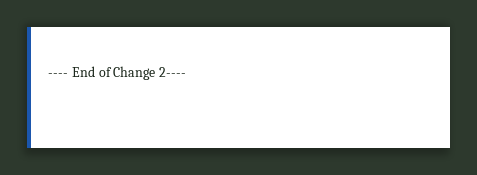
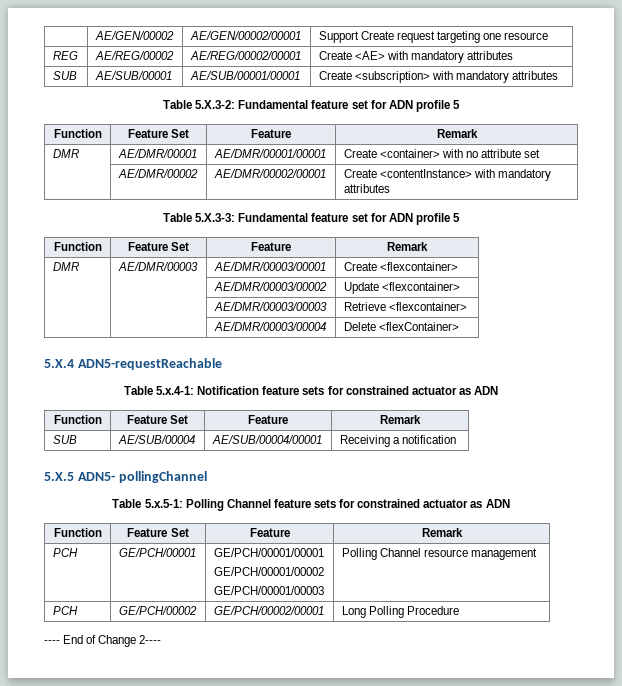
+ | AE/GEN/00002 | AE/GEN/00002/00001 | Support Create request targeting one resource
+ REG | AE/REG/00002 | AE/REG/00002/00001 | Create <AE> with mandatory attributes
+ SUB | AE/SUB/00001 | AE/SUB/00001/00001 | Create <subscription> with mandatory attributes
+ Table 5.X.3-2: Fundamental feature set for ADN profile 5
+ Function | Feature Set | Feature | Remark
+ DMR | AE/DMR/00001 | AE/DMR/00001/00001 | Create <container> with no attribute set
+ | AE/DMR/00002 | AE/DMR/00002/00001 | Create <contentInstance> with mandatory attributes
+ Table 5.X.3-3: Fundamental feature set for ADN profile 5
+ Function | Feature Set | Feature | Remark
+ DMR | AE/DMR/00003 | AE/DMR/00003/00001 | Create <flexcontainer>
+ | | AE/DMR/00003/00002 | Update <flexcontainer>
+ | | AE/DMR/00003/00003 | Retrieve <flexcontainer>
+ | | AE/DMR/00003/00004 | Delete <flexContainer>
+ 5.X.4 ADN5-requestReachable
+ Table 5.x.4-1: Notification feature sets for constrained actuator as ADN
+ Function | Feature Set | Feature | Remark
+ SUB | AE/SUB/00004 | AE/SUB/00004/00001 | Receiving a notification
+ 5.X.5 ADN5- pollingChannel
+ Table 5.x.5-1: Polling Channel feature sets for constrained actuator as ADN
+ Function | Feature Set | Feature | Remark
+ PCH | GE/PCH/00001 | GE/PCH/00001/00001
+ GE/PCH/00001/00002
+ GE/PCH/00001/00003 | Polling Channel resource management
+ PCH | GE/PCH/00002 | GE/PCH/00002/00001 | Long Polling Procedure

